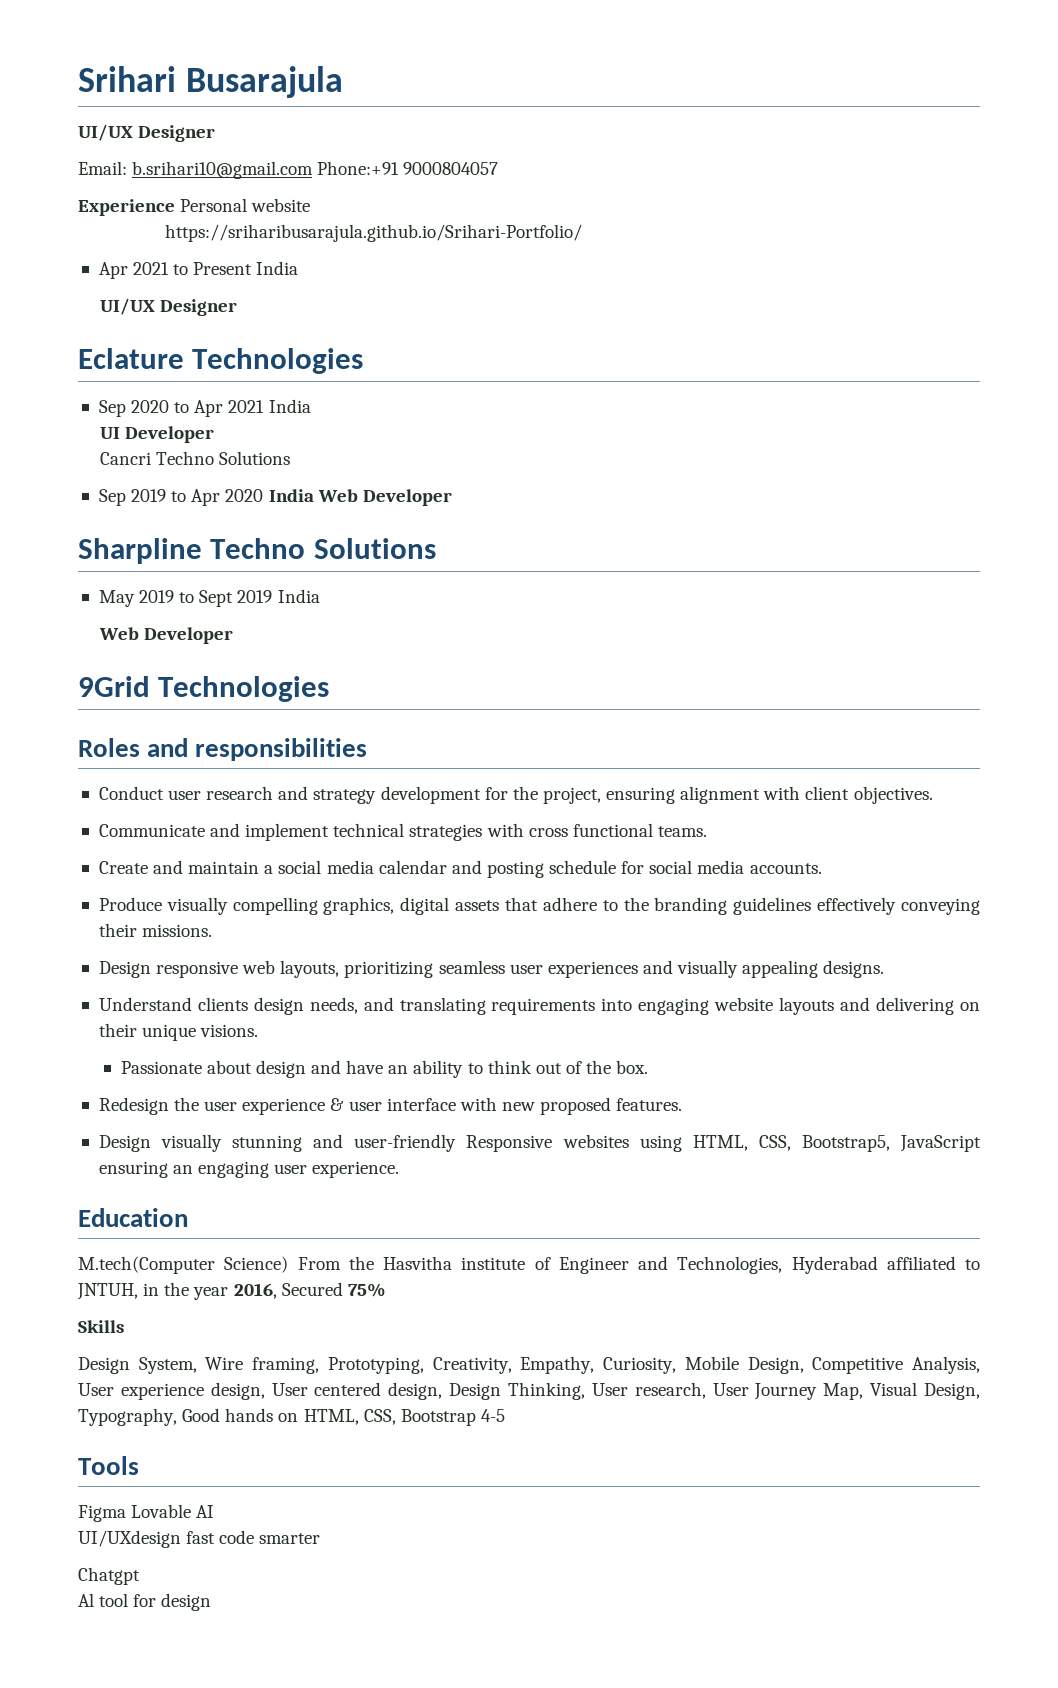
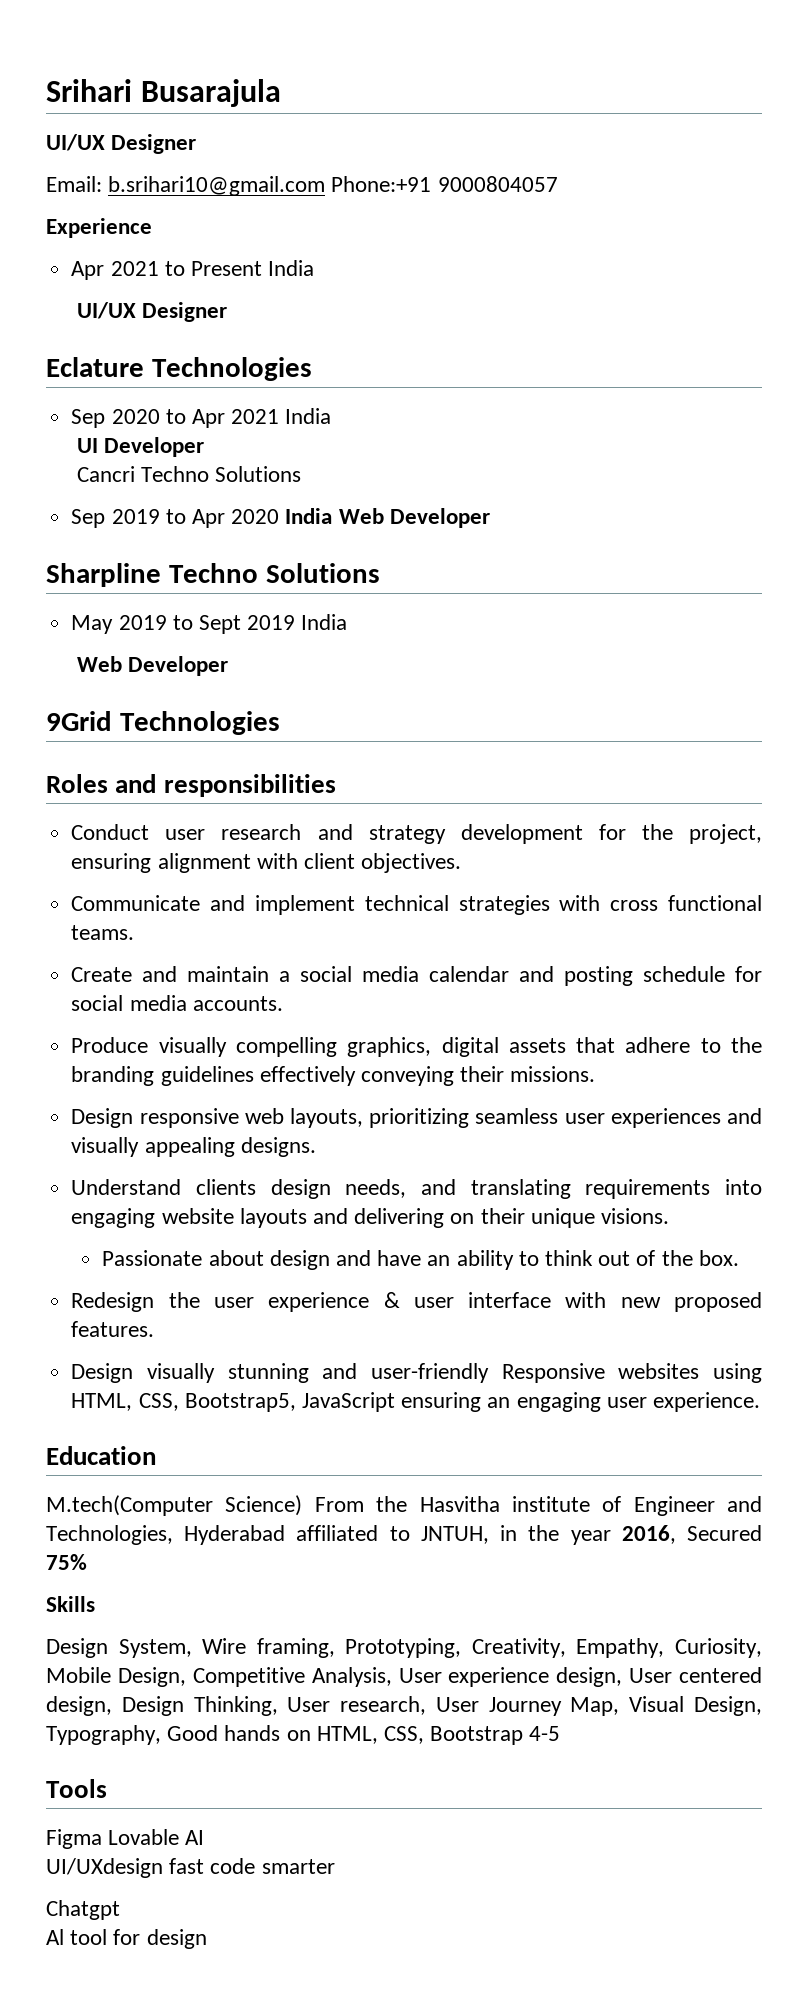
- Experience Personal website
- https://sriharibusarajula.github.io/Srihari-Portfolio/
+ Experience

